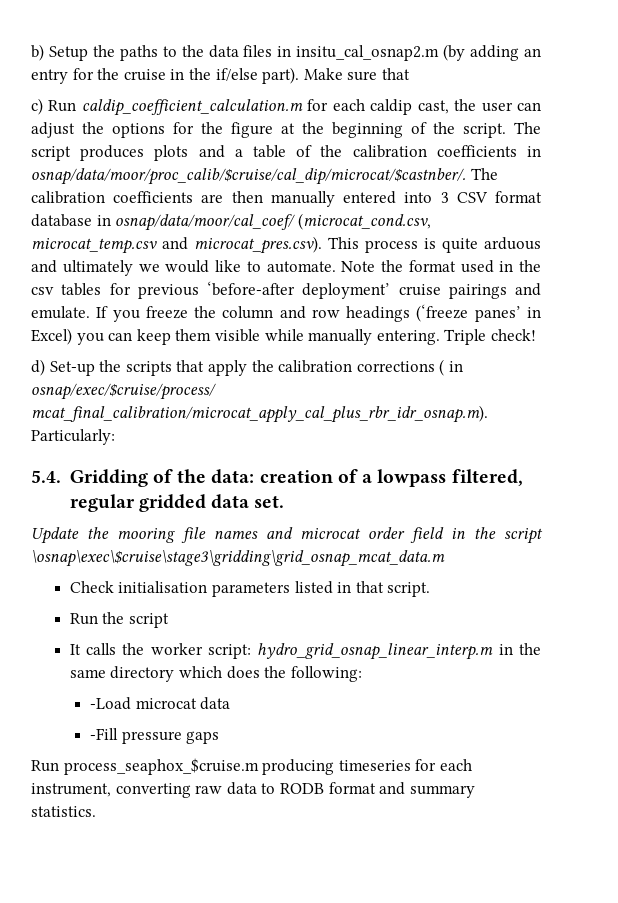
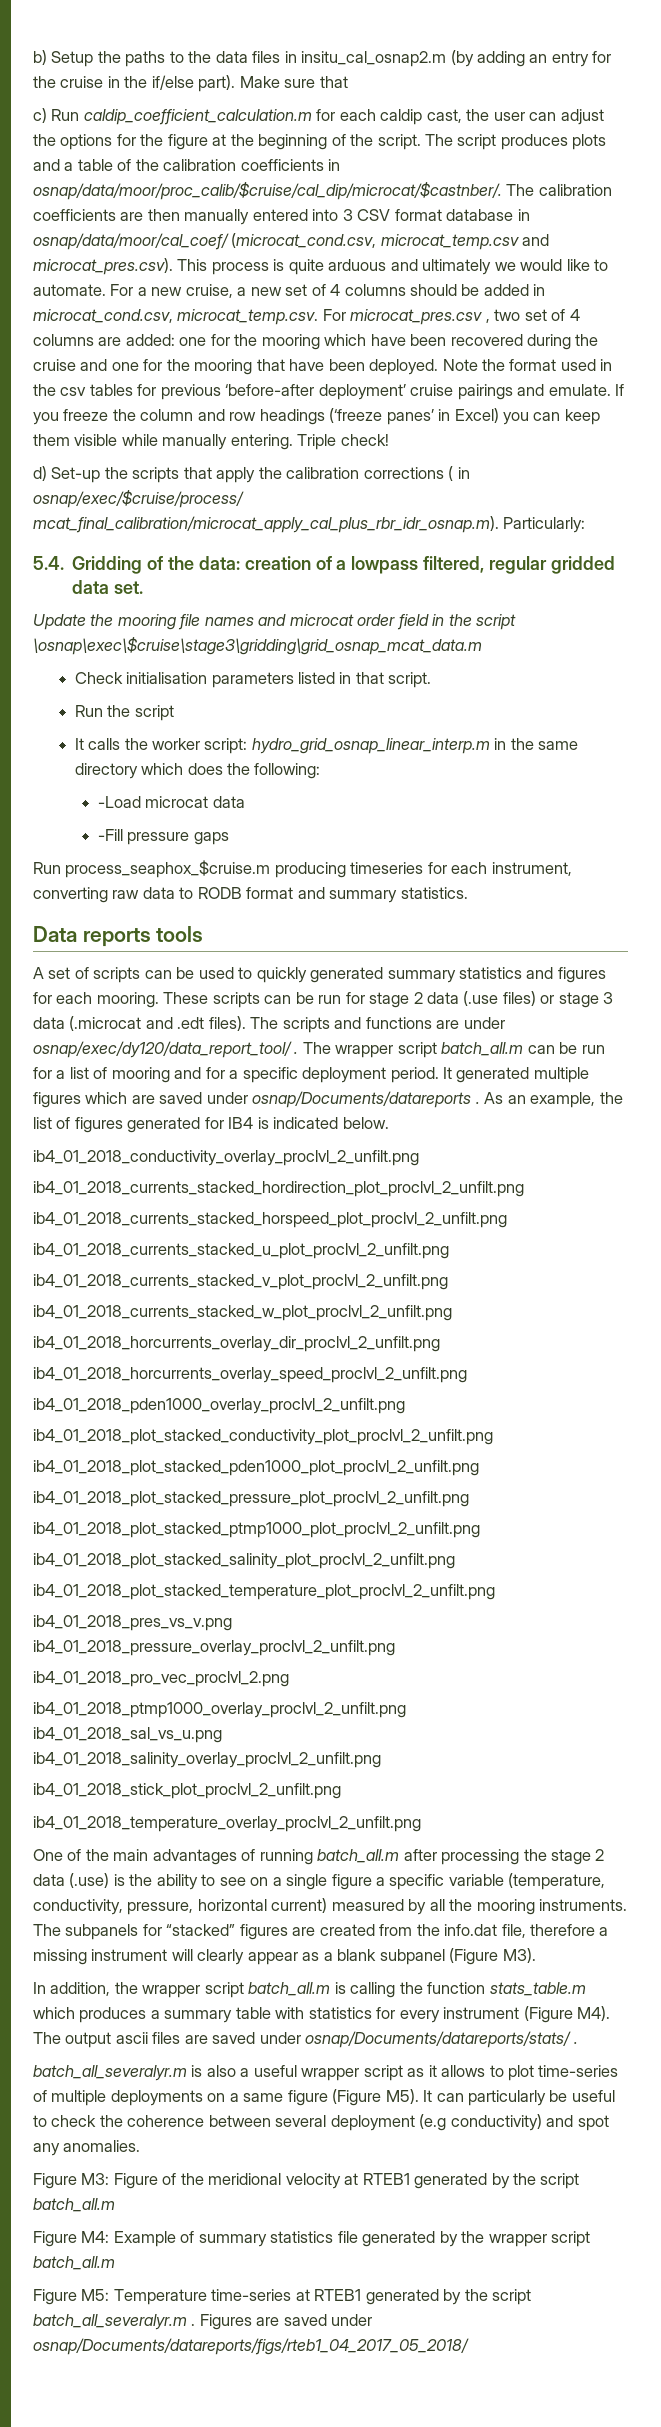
+ For a new cruise, a new set of 4 columns should be added in microcat_cond.csv, microcat_temp.csv. For microcat_pres.csv , two set of 4 columns are added: one for the mooring which have been recovered during the cruise and one for the mooring that have been deployed.
+ Data reports tools
+ A set of scripts can be used to quickly generated summary statistics and figures for each mooring. These scripts can be run for stage 2 data (.use files) or stage 3 data (.microcat and .edt files). The scripts and functions are under osnap/exec/dy120/data_report_tool/ . The wrapper script batch_all.m can be run for a list of mooring and for a specific deployment period. It generated multiple figures which are saved under osnap/Documents/datareports . As an example, the list of figures generated for IB4 is indicated below.
+ ib4_01_2018_conductivity_overlay_proclvl_2_unfilt.png
+ ib4_01_2018_currents_stacked_hordirection_plot_proclvl_2_unfilt.png
+ ib4_01_2018_currents_stacked_horspeed_plot_proclvl_2_unfilt.png
+ ib4_01_2018_currents_stacked_u_plot_proclvl_2_unfilt.png
+ ib4_01_2018_currents_stacked_v_plot_proclvl_2_unfilt.png
+ ib4_01_2018_currents_stacked_w_plot_proclvl_2_unfilt.png
+ ib4_01_2018_horcurrents_overlay_dir_proclvl_2_unfilt.png
+ ib4_01_2018_horcurrents_overlay_speed_proclvl_2_unfilt.png
+ ib4_01_2018_pden1000_overlay_proclvl_2_unfilt.png
+ ib4_01_2018_plot_stacked_conductivity_plot_proclvl_2_unfilt.png
+ ib4_01_2018_plot_stacked_pden1000_plot_proclvl_2_unfilt.png
+ ib4_01_2018_plot_stacked_pressure_plot_proclvl_2_unfilt.png
+ ib4_01_2018_plot_stacked_ptmp1000_plot_proclvl_2_unfilt.png
+ ib4_01_2018_plot_stacked_salinity_plot_proclvl_2_unfilt.png
+ ib4_01_2018_plot_stacked_temperature_plot_proclvl_2_unfilt.png
+ ib4_01_2018_pres_vs_v.png
+ ib4_01_2018_pressure_overlay_proclvl_2_unfilt.png
+ ib4_01_2018_pro_vec_proclvl_2.png
+ ib4_01_2018_ptmp1000_overlay_proclvl_2_unfilt.png
+ ib4_01_2018_sal_vs_u.png
+ ib4_01_2018_salinity_overlay_proclvl_2_unfilt.png
+ ib4_01_2018_stick_plot_proclvl_2_unfilt.png
+ ib4_01_2018_temperature_overlay_proclvl_2_unfilt.png
+ One of the main advantages of running batch_all.m after processing the stage 2 data (.use) is the ability to see on a single figure a specific variable (temperature, conductivity, pressure, horizontal current) measured by all the mooring instruments. The subpanels for “stacked” figures are created from the info.dat file, therefore a missing instrument will clearly appear as a blank subpanel (Figure M3).
+ In addition, the wrapper script batch_all.m is calling the function stats_table.m which produces a summary table with statistics for every instrument (Figure M4). The output ascii files are saved under osnap/Documents/datareports/stats/ .
+ batch_all_severalyr.m is also a useful wrapper script as it allows to plot time-series of multiple deployments on a same figure (Figure M5). It can particularly be useful to check the coherence between several deployment (e.g conductivity) and spot any anomalies.
+ Figure M3: Figure of the meridional velocity at RTEB1 generated by the script batch_all.m
+ Figure M4: Example of summary statistics file generated by the wrapper script batch_all.m
+ Figure M5: Temperature time-series at RTEB1 generated by the script batch_all_severalyr.m . Figures are saved under osnap/Documents/datareports/figs/rteb1_04_2017_05_2018/

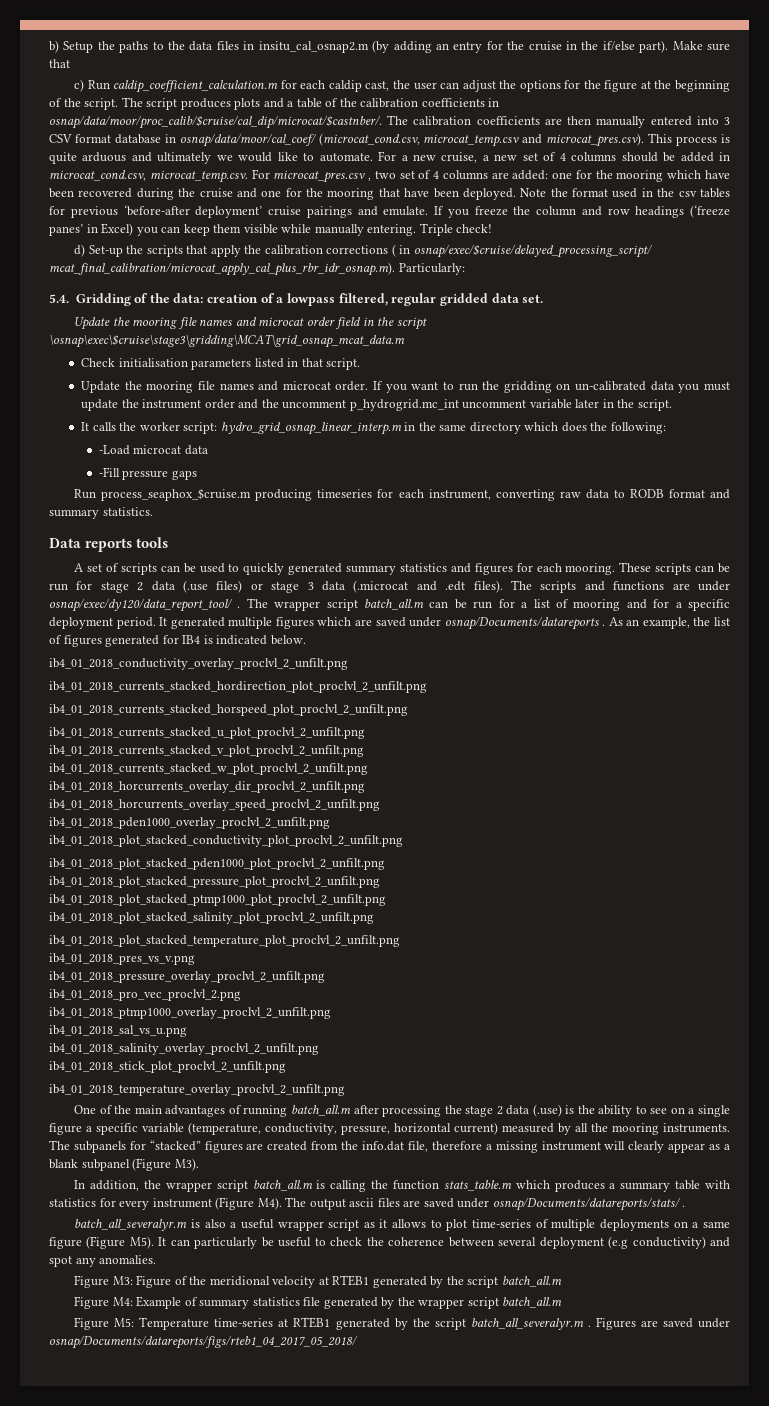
- d) Set-up the scripts that apply the calibration corrections ( in osnap/exec/$cruise/process/ mcat_final_calibration/microcat_apply_cal_plus_rbr_idr_osnap.m). Particularly:
+ d) Set-up the scripts that apply the calibration corrections ( in osnap/exec/$cruise/delayed_processing_script/ mcat_final_calibration/microcat_apply_cal_plus_rbr_idr_osnap.m). Particularly:
- Update the mooring file names and microcat order field in the script \osnap\exec\$cruise\stage3\gridding\grid_osnap_mcat_data.m
+ Update the mooring file names and microcat order field in the script \osnap\exec\$cruise\stage3\gridding\MCAT\grid_osnap_mcat_data.m
- Run the script
+ Update the mooring file names and microcat order. If you want to run the gridding on un-calibrated data you must update the instrument order and the uncomment p_hydrogrid.mc_int uncomment variable later in the script.

